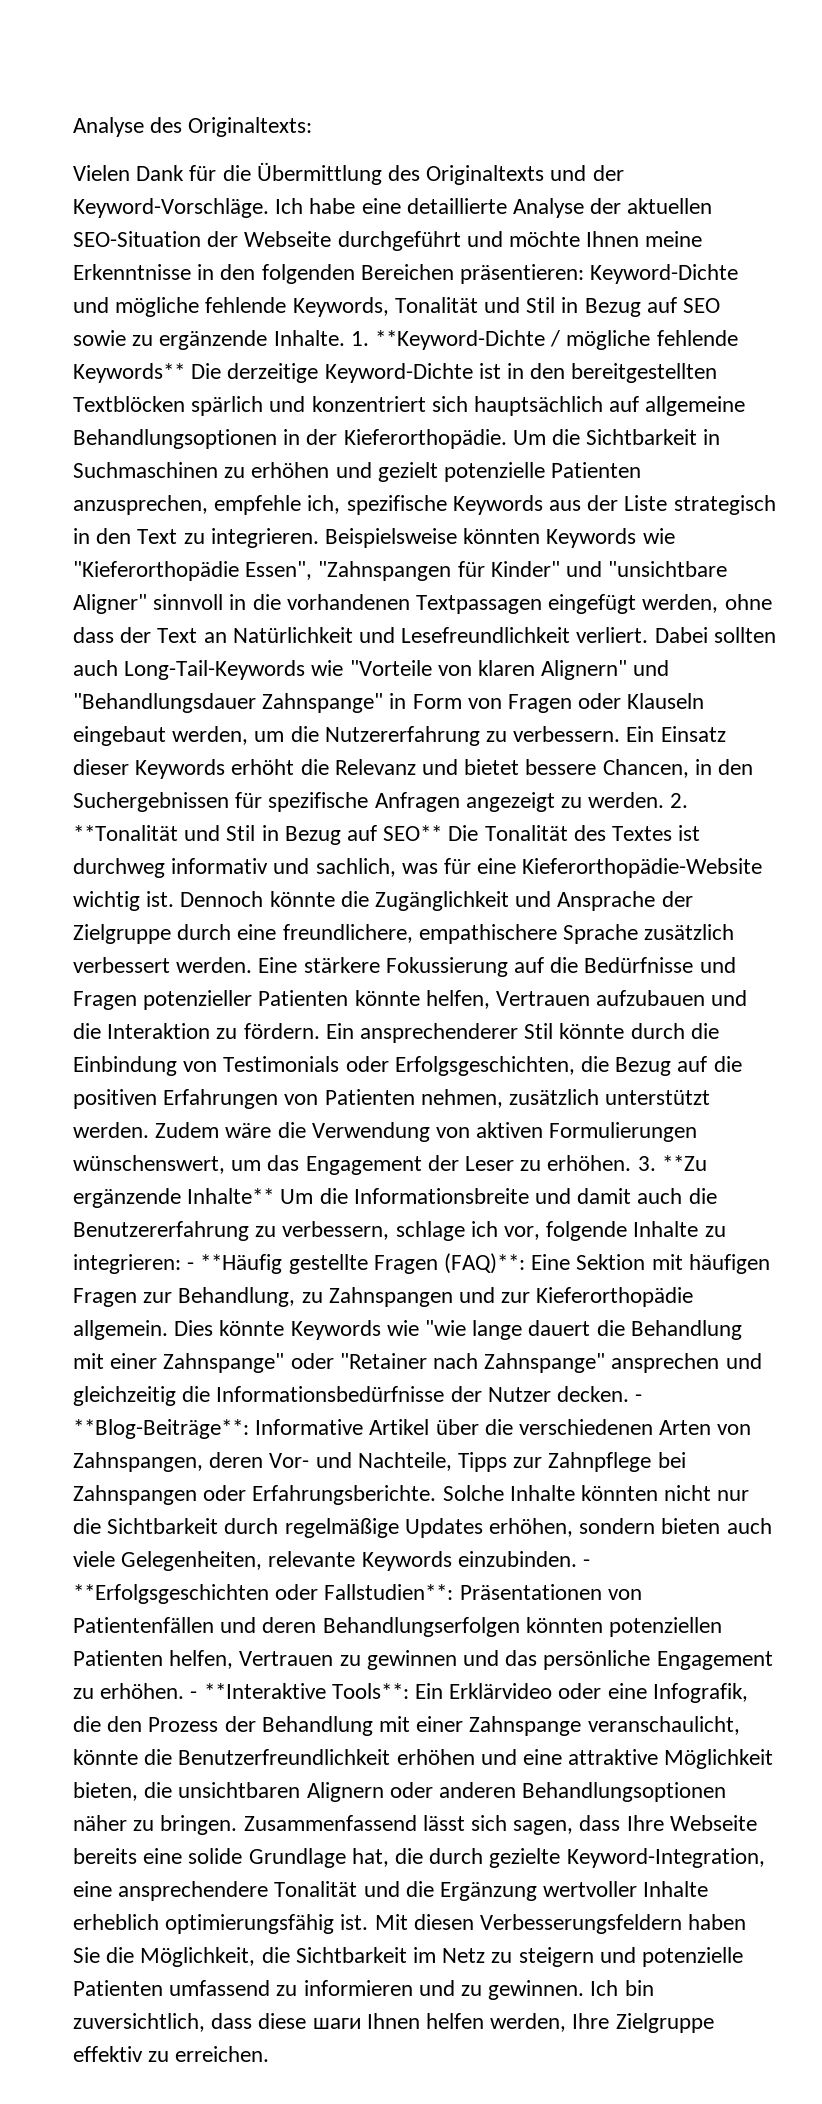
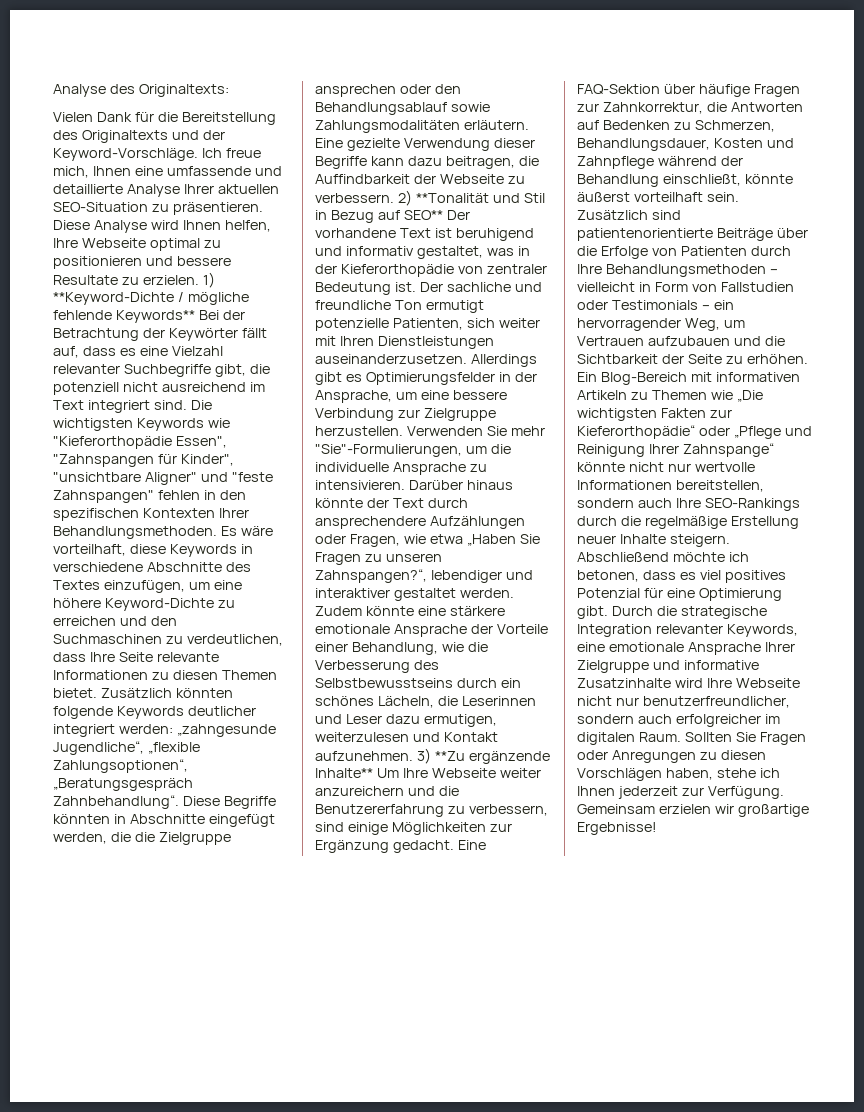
- Vielen Dank für die Übermittlung des Originaltexts und der Keyword-Vorschläge.
+ Vielen Dank für die Bereitstellung des Originaltexts und der Keyword-Vorschläge.
- Ich habe eine detaillierte Analyse der aktuellen SEO-Situation der Webseite durchgeführt und möchte Ihnen meine Erkenntnisse in den folgenden Bereichen präsentieren: Keyword-Dichte und mögliche fehlende Keywords, Tonalität und Stil in Bezug auf SEO sowie zu ergänzende Inhalte. 1. **Keyword-Dichte / mögliche fehlende Keywords** Die derzeitige Keyword-Dichte ist in den bereitgestellten Textblöcken spärlich und konzentriert sich hauptsächlich auf allgemeine Behandlungsoptionen in der Kieferorthopädie. Um die Sichtbarkeit in Suchmaschinen zu erhöhen und gezielt potenzielle Patienten anzusprechen, empfehle ich, spezifische Keywords aus der Liste strategisch in den Text zu integrieren. Beispielsweise könnten Keywords wie "Kieferorthopädie Essen", "Zahnspangen für Kinder" und "unsichtbare Aligner" sinnvoll in die vorhandenen Textpassagen eingefügt werden, ohne dass der Text an Natürlichkeit und Lesefreundlichkeit verliert. Dabei sollten auch Long-Tail-Keywords wie "Vorteile von klaren Alignern" und "Behandlungsdauer Zahnspange" in Form von Fragen oder Klauseln eingebaut werden, um die Nutzererfahrung zu verbessern. Ein Einsatz dieser Keywords erhöht die Relevanz und bietet bessere Chancen, in den Suchergebnissen für spezifische Anfragen angezeigt zu werden. 2. **Tonalität und Stil in Bezug auf SEO** Die Tonalität des Textes ist durchweg informativ und sachlich, was für eine Kieferorthopädie-Website wichtig ist. Dennoch könnte die Zugänglichkeit und Ansprache der Zielgruppe durch eine freundlichere, empathischere Sprache zusätzlich verbessert werden. Eine stärkere Fokussierung auf die Bedürfnisse und Fragen potenzieller Patienten könnte helfen, Vertrauen aufzubauen und die Interaktion zu fördern. Ein ansprechenderer Stil könnte durch die Einbindung von Testimonials oder Erfolgsgeschichten, die Bezug auf die positiven Erfahrungen von Patienten nehmen, zusätzlich unterstützt werden. Zudem wäre die Verwendung von aktiven Formulierungen wünschenswert, um das Engagement der Leser zu erhöhen. 3. **Zu ergänzende Inhalte** Um die Informationsbreite und damit auch die Benutzererfahrung zu verbessern, schlage ich vor, folgende Inhalte zu integrieren: - **Häufig gestellte Fragen (FAQ)**: Eine Sektion mit häufigen Fragen zur Behandlung, zu Zahnspangen und zur Kieferorthopädie allgemein. Dies könnte Keywords wie "wie lange dauert die Behandlung mit einer Zahnspange" oder "Retainer nach Zahnspange" ansprechen und gleichzeitig die Informationsbedürfnisse der Nutzer decken. - **Blog-Beiträge**: Informative Artikel über die verschiedenen Arten von Zahnspangen, deren Vor- und Nachteile, Tipps zur Zahnpflege bei Zahnspangen oder Erfahrungsberichte. Solche Inhalte könnten nicht nur die Sichtbarkeit durch regelmäßige Updates erhöhen, sondern bieten auch viele Gelegenheiten, relevante Keywords einzubinden. - **Erfolgsgeschichten oder Fallstudien**: Präsentationen von Patientenfällen und deren Behandlungserfolgen könnten potenziellen Patienten helfen, Vertrauen zu gewinnen und das persönliche Engagement zu erhöhen. - **Interaktive Tools**: Ein Erklärvideo oder eine Infografik, die den Prozess der Behandlung mit einer Zahnspange veranschaulicht, könnte die Benutzerfreundlichkeit erhöhen und eine attraktive Möglichkeit bieten, die unsichtbaren Alignern oder anderen Behandlungsoptionen näher zu bringen. Zusammenfassend lässt sich sagen, dass Ihre Webseite bereits eine solide Grundlage hat, die durch gezielte Keyword-Integration, eine ansprechendere Tonalität und die Ergänzung wertvoller Inhalte erheblich optimierungsfähig ist. Mit diesen Verbesserungsfeldern haben Sie die Möglichkeit, die Sichtbarkeit im Netz zu steigern und potenzielle Patienten umfassend zu informieren und zu gewinnen. Ich bin zuversichtlich, dass diese шаги Ihnen helfen werden, Ihre Zielgruppe effektiv zu erreichen.
+ Ich freue mich, Ihnen eine umfassende und detaillierte Analyse Ihrer aktuellen SEO-Situation zu präsentieren. Diese Analyse wird Ihnen helfen, Ihre Webseite optimal zu positionieren und bessere Resultate zu erzielen. 1) **Keyword-Dichte / mögliche fehlende Keywords** Bei der Betrachtung der Keywörter fällt auf, dass es eine Vielzahl relevanter Suchbegriffe gibt, die potenziell nicht ausreichend im Text integriert sind. Die wichtigsten Keywords wie "Kieferorthopädie Essen", "Zahnspangen für Kinder", "unsichtbare Aligner" und "feste Zahnspangen" fehlen in den spezifischen Kontexten Ihrer Behandlungsmethoden. Es wäre vorteilhaft, diese Keywords in verschiedene Abschnitte des Textes einzufügen, um eine höhere Keyword-Dichte zu erreichen und den Suchmaschinen zu verdeutlichen, dass Ihre Seite relevante Informationen zu diesen Themen bietet. Zusätzlich könnten folgende Keywords deutlicher integriert werden: „zahngesunde Jugendliche“, „flexible Zahlungsoptionen“, „Beratungsgespräch Zahnbehandlung“. Diese Begriffe könnten in Abschnitte eingefügt werden, die die Zielgruppe ansprechen oder den Behandlungsablauf sowie Zahlungsmodalitäten erläutern. Eine gezielte Verwendung dieser Begriffe kann dazu beitragen, die Auffindbarkeit der Webseite zu verbessern. 2) **Tonalität und Stil in Bezug auf SEO** Der vorhandene Text ist beruhigend und informativ gestaltet, was in der Kieferorthopädie von zentraler Bedeutung ist. Der sachliche und freundliche Ton ermutigt potenzielle Patienten, sich weiter mit Ihren Dienstleistungen auseinanderzusetzen. Allerdings gibt es Optimierungsfelder in der Ansprache, um eine bessere Verbindung zur Zielgruppe herzustellen. Verwenden Sie mehr "Sie"-Formulierungen, um die individuelle Ansprache zu intensivieren. Darüber hinaus könnte der Text durch ansprechendere Aufzählungen oder Fragen, wie etwa „Haben Sie Fragen zu unseren Zahnspangen?“, lebendiger und interaktiver gestaltet werden. Zudem könnte eine stärkere emotionale Ansprache der Vorteile einer Behandlung, wie die Verbesserung des Selbstbewusstseins durch ein schönes Lächeln, die Leserinnen und Leser dazu ermutigen, weiterzulesen und Kontakt aufzunehmen. 3) **Zu ergänzende Inhalte** Um Ihre Webseite weiter anzureichern und die Benutzererfahrung zu verbessern, sind einige Möglichkeiten zur Ergänzung gedacht. Eine FAQ-Sektion über häufige Fragen zur Zahnkorrektur, die Antworten auf Bedenken zu Schmerzen, Behandlungsdauer, Kosten und Zahnpflege während der Behandlung einschließt, könnte äußerst vorteilhaft sein. Zusätzlich sind patientenorientierte Beiträge über die Erfolge von Patienten durch Ihre Behandlungsmethoden – vielleicht in Form von Fallstudien oder Testimonials – ein hervorragender Weg, um Vertrauen aufzubauen und die Sichtbarkeit der Seite zu erhöhen. Ein Blog-Bereich mit informativen Artikeln zu Themen wie „Die wichtigsten Fakten zur Kieferorthopädie“ oder „Pflege und Reinigung Ihrer Zahnspange“ könnte nicht nur wertvolle Informationen bereitstellen, sondern auch Ihre SEO-Rankings durch die regelmäßige Erstellung neuer Inhalte steigern. Abschließend möchte ich betonen, dass es viel positives Potenzial für eine Optimierung gibt. Durch die strategische Integration relevanter Keywords, eine emotionale Ansprache Ihrer Zielgruppe und informative Zusatzinhalte wird Ihre Webseite nicht nur benutzerfreundlicher, sondern auch erfolgreicher im digitalen Raum. Sollten Sie Fragen oder Anregungen zu diesen Vorschlägen haben, stehe ich Ihnen jederzeit zur Verfügung. Gemeinsam erzielen wir großartige Ergebnisse!

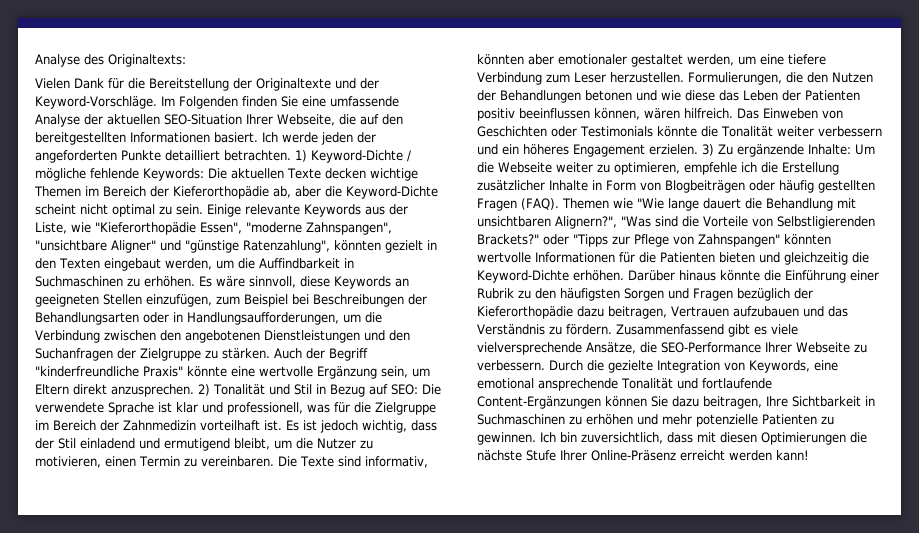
- Vielen Dank für die Bereitstellung des Originaltexts und der Keyword-Vorschläge.
+ Vielen Dank für die Bereitstellung der Originaltexte und der Keyword-Vorschläge.
- Ich freue mich, Ihnen eine umfassende und detaillierte Analyse Ihrer aktuellen SEO-Situation zu präsentieren. Diese Analyse wird Ihnen helfen, Ihre Webseite optimal zu positionieren und bessere Resultate zu erzielen. 1) **Keyword-Dichte / mögliche fehlende Keywords** Bei der Betrachtung der Keywörter fällt auf, dass es eine Vielzahl relevanter Suchbegriffe gibt, die potenziell nicht ausreichend im Text integriert sind. Die wichtigsten Keywords wie "Kieferorthopädie Essen", "Zahnspangen für Kinder", "unsichtbare Aligner" und "feste Zahnspangen" fehlen in den spezifischen Kontexten Ihrer Behandlungsmethoden.
+ Im Folgenden finden Sie eine umfassende Analyse der aktuellen SEO-Situation Ihrer Webseite, die auf den bereitgestellten Informationen basiert. Ich werde jeden der angeforderten Punkte detailliert betrachten. 1) Keyword-Dichte / mögliche fehlende Keywords: Die aktuellen Texte decken wichtige Themen im Bereich der Kieferorthopädie ab, aber die Keyword-Dichte scheint nicht optimal zu sein. Einige relevante Keywords aus der Liste, wie "Kieferorthopädie Essen", "moderne Zahnspangen", "unsichtbare Aligner" und "günstige Ratenzahlung", könnten gezielt in den Texten eingebaut werden, um die Auffindbarkeit in Suchmaschinen zu erhöhen.
- Es wäre vorteilhaft, diese Keywords in verschiedene Abschnitte des Textes einzufügen, um eine höhere Keyword-Dichte zu erreichen und den Suchmaschinen zu verdeutlichen, dass Ihre Seite relevante Informationen zu diesen Themen bietet. Zusätzlich könnten folgende Keywords deutlicher integriert werden: „zahngesunde Jugendliche“, „flexible Zahlungsoptionen“, „Beratungsgespräch Zahnbehandlung“. Diese Begriffe könnten in Abschnitte eingefügt werden, die die Zielgruppe ansprechen oder den Behandlungsablauf sowie Zahlungsmodalitäten erläutern. Eine gezielte Verwendung dieser Begriffe kann dazu beitragen, die Auffindbarkeit der Webseite zu verbessern. 2) **Tonalität und Stil in Bezug auf SEO** Der vorhandene Text ist beruhigend und informativ gestaltet, was in der Kieferorthopädie von zentraler Bedeutung ist. Der sachliche und freundliche Ton ermutigt potenzielle Patienten, sich weiter mit Ihren Dienstleistungen auseinanderzusetzen. Allerdings gibt es Optimierungsfelder in der Ansprache, um eine bessere Verbindung zur Zielgruppe herzustellen. Verwenden Sie mehr "Sie"-Formulierungen, um die individuelle Ansprache zu intensivieren. Darüber hinaus könnte der Text durch ansprechendere Aufzählungen oder Fragen, wie etwa „Haben Sie Fragen zu unseren Zahnspangen?“, lebendiger und interaktiver gestaltet werden. Zudem könnte eine stärkere emotionale Ansprache der Vorteile einer Behandlung, wie die Verbesserung des Selbstbewusstseins durch ein schönes Lächeln, die Leserinnen und Leser dazu ermutigen, weiterzulesen und Kontakt aufzunehmen. 3) **Zu ergänzende Inhalte** Um Ihre Webseite weiter anzureichern und die Benutzererfahrung zu verbessern, sind einige Möglichkeiten zur Ergänzung gedacht. Eine FAQ-Sektion über häufige Fragen zur Zahnkorrektur, die Antworten auf Bedenken zu Schmerzen, Behandlungsdauer, Kosten und Zahnpflege während der Behandlung einschließt, könnte äußerst vorteilhaft sein. Zusätzlich sind patientenorientierte Beiträge über die Erfolge von Patienten durch Ihre Behandlungsmethoden – vielleicht in Form von Fallstudien oder Testimonials – ein hervorragender Weg, um Vertrauen aufzubauen und die Sichtbarkeit der Seite zu erhöhen. Ein Blog-Bereich mit informativen Artikeln zu Themen wie „Die wichtigsten Fakten zur Kieferorthopädie“ oder „Pflege und Reinigung Ihrer Zahnspange“ könnte nicht nur wertvolle Informationen bereitstellen, sondern auch Ihre SEO-Rankings durch die regelmäßige Erstellung neuer Inhalte steigern. Abschließend möchte ich betonen, dass es viel positives Potenzial für eine Optimierung gibt. Durch die strategische Integration relevanter Keywords, eine emotionale Ansprache Ihrer Zielgruppe und informative Zusatzinhalte wird Ihre Webseite nicht nur benutzerfreundlicher, sondern auch erfolgreicher im digitalen Raum. Sollten Sie Fragen oder Anregungen zu diesen Vorschlägen haben, stehe ich Ihnen jederzeit zur Verfügung. Gemeinsam erzielen wir großartige Ergebnisse!
+ Es wäre sinnvoll, diese Keywords an geeigneten Stellen einzufügen, zum Beispiel bei Beschreibungen der Behandlungsarten oder in Handlungsaufforderungen, um die Verbindung zwischen den angebotenen Dienstleistungen und den Suchanfragen der Zielgruppe zu stärken. Auch der Begriff "kinderfreundliche Praxis" könnte eine wertvolle Ergänzung sein, um Eltern direkt anzusprechen. 2) Tonalität und Stil in Bezug auf SEO: Die verwendete Sprache ist klar und professionell, was für die Zielgruppe im Bereich der Zahnmedizin vorteilhaft ist. Es ist jedoch wichtig, dass der Stil einladend und ermutigend bleibt, um die Nutzer zu motivieren, einen Termin zu vereinbaren. Die Texte sind informativ, könnten aber emotionaler gestaltet werden, um eine tiefere Verbindung zum Leser herzustellen. Formulierungen, die den Nutzen der Behandlungen betonen und wie diese das Leben der Patienten positiv beeinflussen können, wären hilfreich. Das Einweben von Geschichten oder Testimonials könnte die Tonalität weiter verbessern und ein höheres Engagement erzielen. 3) Zu ergänzende Inhalte: Um die Webseite weiter zu optimieren, empfehle ich die Erstellung zusätzlicher Inhalte in Form von Blogbeiträgen oder häufig gestellten Fragen (FAQ). Themen wie "Wie lange dauert die Behandlung mit unsichtbaren Alignern?", "Was sind die Vorteile von Selbstligierenden Brackets?" oder "Tipps zur Pflege von Zahnspangen" könnten wertvolle Informationen für die Patienten bieten und gleichzeitig die Keyword-Dichte erhöhen. Darüber hinaus könnte die Einführung einer Rubrik zu den häufigsten Sorgen und Fragen bezüglich der Kieferorthopädie dazu beitragen, Vertrauen aufzubauen und das Verständnis zu fördern. Zusammenfassend gibt es viele vielversprechende Ansätze, die SEO-Performance Ihrer Webseite zu verbessern. Durch die gezielte Integration von Keywords, eine emotional ansprechende Tonalität und fortlaufende Content-Ergänzungen können Sie dazu beitragen, Ihre Sichtbarkeit in Suchmaschinen zu erhöhen und mehr potenzielle Patienten zu gewinnen. Ich bin zuversichtlich, dass mit diesen Optimierungen die nächste Stufe Ihrer Online-Präsenz erreicht werden kann!

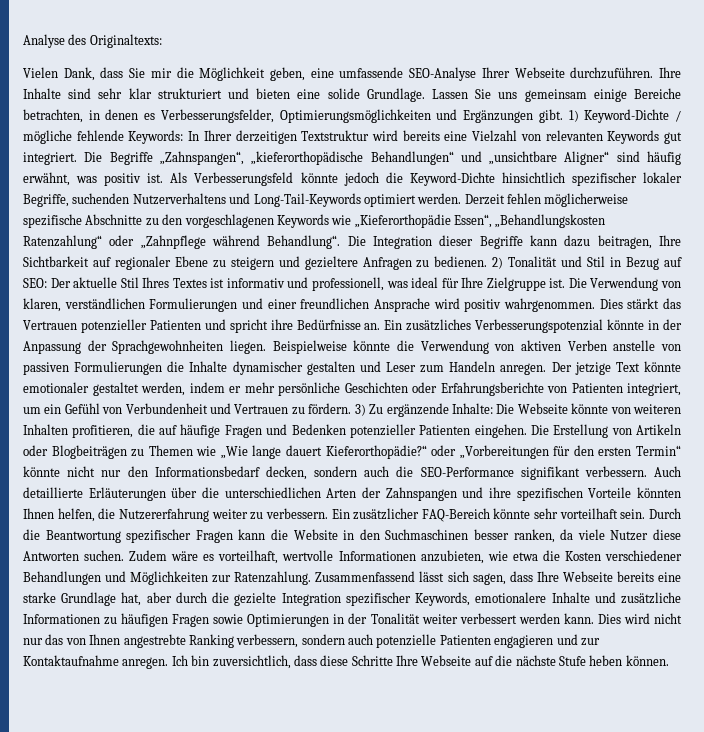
- Vielen Dank für die Bereitstellung der Originaltexte und der Keyword-Vorschläge. Im Folgenden finden Sie eine umfassende Analyse der aktuellen SEO-Situation Ihrer Webseite, die auf den bereitgestellten Informationen basiert. Ich werde jeden der angeforderten Punkte detailliert betrachten.
+ Vielen Dank, dass Sie mir die Möglichkeit geben, eine umfassende SEO-Analyse Ihrer Webseite durchzuführen. Ihre Inhalte sind sehr klar strukturiert und bieten eine solide Grundlage. Lassen Sie uns gemeinsam einige Bereiche betrachten, in denen es Verbesserungsfelder, Optimierungsmöglichkeiten und Ergänzungen gibt.
- 1) Keyword-Dichte / mögliche fehlende Keywords: Die aktuellen Texte decken wichtige Themen im Bereich der Kieferorthopädie ab, aber die Keyword-Dichte scheint nicht optimal zu sein. Einige relevante Keywords aus der Liste, wie "Kieferorthopädie Essen", "moderne Zahnspangen", "unsichtbare Aligner" und "günstige Ratenzahlung", könnten gezielt in den Texten eingebaut werden, um die Auffindbarkeit in Suchmaschinen zu erhöhen. Es wäre sinnvoll, diese Keywords an geeigneten Stellen einzufügen, zum Beispiel bei Beschreibungen der Behandlungsarten oder in Handlungsaufforderungen, um die Verbindung zwischen den angebotenen Dienstleistungen und den Suchanfragen der Zielgruppe zu stärken. Auch der Begriff "kinderfreundliche Praxis" könnte eine wertvolle Ergänzung sein, um Eltern direkt anzusprechen.
+ 1) Keyword-Dichte / mögliche fehlende Keywords: In Ihrer derzeitigen Textstruktur wird bereits eine Vielzahl von relevanten Keywords gut integriert. Die Begriffe „Zahnspangen“, „kieferorthopädische Behandlungen“ und „unsichtbare Aligner“ sind häufig erwähnt, was positiv ist. Als Verbesserungsfeld könnte jedoch die Keyword-Dichte hinsichtlich spezifischer lokaler Begriffe, suchenden Nutzerverhaltens und Long-Tail-Keywords optimiert werden. Derzeit fehlen möglicherweise spezifische Abschnitte zu den vorgeschlagenen Keywords wie „Kieferorthopädie Essen“, „Behandlungskosten Ratenzahlung“ oder „Zahnpflege während Behandlung“. Die Integration dieser Begriffe kann dazu beitragen, Ihre Sichtbarkeit auf regionaler Ebene zu steigern und gezieltere Anfragen zu bedienen.
- 2) Tonalität und Stil in Bezug auf SEO: Die verwendete Sprache ist klar und professionell, was für die Zielgruppe im Bereich der Zahnmedizin vorteilhaft ist. Es ist jedoch wichtig, dass der Stil einladend und ermutigend bleibt, um die Nutzer zu motivieren, einen Termin zu vereinbaren. Die Texte sind informativ, könnten aber emotionaler gestaltet werden, um eine tiefere Verbindung zum Leser herzustellen. Formulierungen, die den Nutzen der Behandlungen betonen und wie diese das Leben der Patienten positiv beeinflussen können, wären hilfreich. Das Einweben von Geschichten oder Testimonials könnte die Tonalität weiter verbessern und ein höheres Engagement erzielen. 3) Zu ergänzende Inhalte: Um die Webseite weiter zu optimieren, empfehle ich die Erstellung zusätzlicher Inhalte in Form von Blogbeiträgen oder häufig gestellten Fragen (FAQ). Themen wie "Wie lange dauert die Behandlung mit unsichtbaren Alignern?", "Was sind die Vorteile von Selbstligierenden Brackets?" oder "Tipps zur Pflege von Zahnspangen" könnten wertvolle Informationen für die Patienten bieten und gleichzeitig die Keyword-Dichte erhöhen. Darüber hinaus könnte die Einführung einer Rubrik zu den häufigsten Sorgen und Fragen bezüglich der Kieferorthopädie dazu beitragen, Vertrauen aufzubauen und das Verständnis zu fördern. Zusammenfassend gibt es viele vielversprechende Ansätze, die SEO-Performance Ihrer Webseite zu verbessern. Durch die gezielte Integration von Keywords, eine emotional ansprechende Tonalität und fortlaufende Content-Ergänzungen können Sie dazu beitragen, Ihre Sichtbarkeit in Suchmaschinen zu erhöhen und mehr potenzielle Patienten zu gewinnen. Ich bin zuversichtlich, dass mit diesen Optimierungen die nächste Stufe Ihrer Online-Präsenz erreicht werden kann!
+ 2) Tonalität und Stil in Bezug auf SEO: Der aktuelle Stil Ihres Textes ist informativ und professionell, was ideal für Ihre Zielgruppe ist. Die Verwendung von klaren, verständlichen Formulierungen und einer freundlichen Ansprache wird positiv wahrgenommen. Dies stärkt das Vertrauen potenzieller Patienten und spricht ihre Bedürfnisse an. Ein zusätzliches Verbesserungspotenzial könnte in der Anpassung der Sprachgewohnheiten liegen. Beispielweise könnte die Verwendung von aktiven Verben anstelle von passiven Formulierungen die Inhalte dynamischer gestalten und Leser zum Handeln anregen. Der jetzige Text könnte emotionaler gestaltet werden, indem er mehr persönliche Geschichten oder Erfahrungsberichte von Patienten integriert, um ein Gefühl von Verbundenheit und Vertrauen zu fördern. 3) Zu ergänzende Inhalte: Die Webseite könnte von weiteren Inhalten profitieren, die auf häufige Fragen und Bedenken potenzieller Patienten eingehen. Die Erstellung von Artikeln oder Blogbeiträgen zu Themen wie „Wie lange dauert Kieferorthopädie?“ oder „Vorbereitungen für den ersten Termin“ könnte nicht nur den Informationsbedarf decken, sondern auch die SEO-Performance signifikant verbessern. Auch detaillierte Erläuterungen über die unterschiedlichen Arten der Zahnspangen und ihre spezifischen Vorteile könnten Ihnen helfen, die Nutzererfahrung weiter zu verbessern. Ein zusätzlicher FAQ-Bereich könnte sehr vorteilhaft sein. Durch die Beantwortung spezifischer Fragen kann die Website in den Suchmaschinen besser ranken, da viele Nutzer diese Antworten suchen. Zudem wäre es vorteilhaft, wertvolle Informationen anzubieten, wie etwa die Kosten verschiedener Behandlungen und Möglichkeiten zur Ratenzahlung. Zusammenfassend lässt sich sagen, dass Ihre Webseite bereits eine starke Grundlage hat, aber durch die gezielte Integration spezifischer Keywords, emotionalere Inhalte und zusätzliche Informationen zu häufigen Fragen sowie Optimierungen in der Tonalität weiter verbessert werden kann. Dies wird nicht nur das von Ihnen angestrebte Ranking verbessern, sondern auch potenzielle Patienten engagieren und zur Kontaktaufnahme anregen. Ich bin zuversichtlich, dass diese Schritte Ihre Webseite auf die nächste Stufe heben können.

